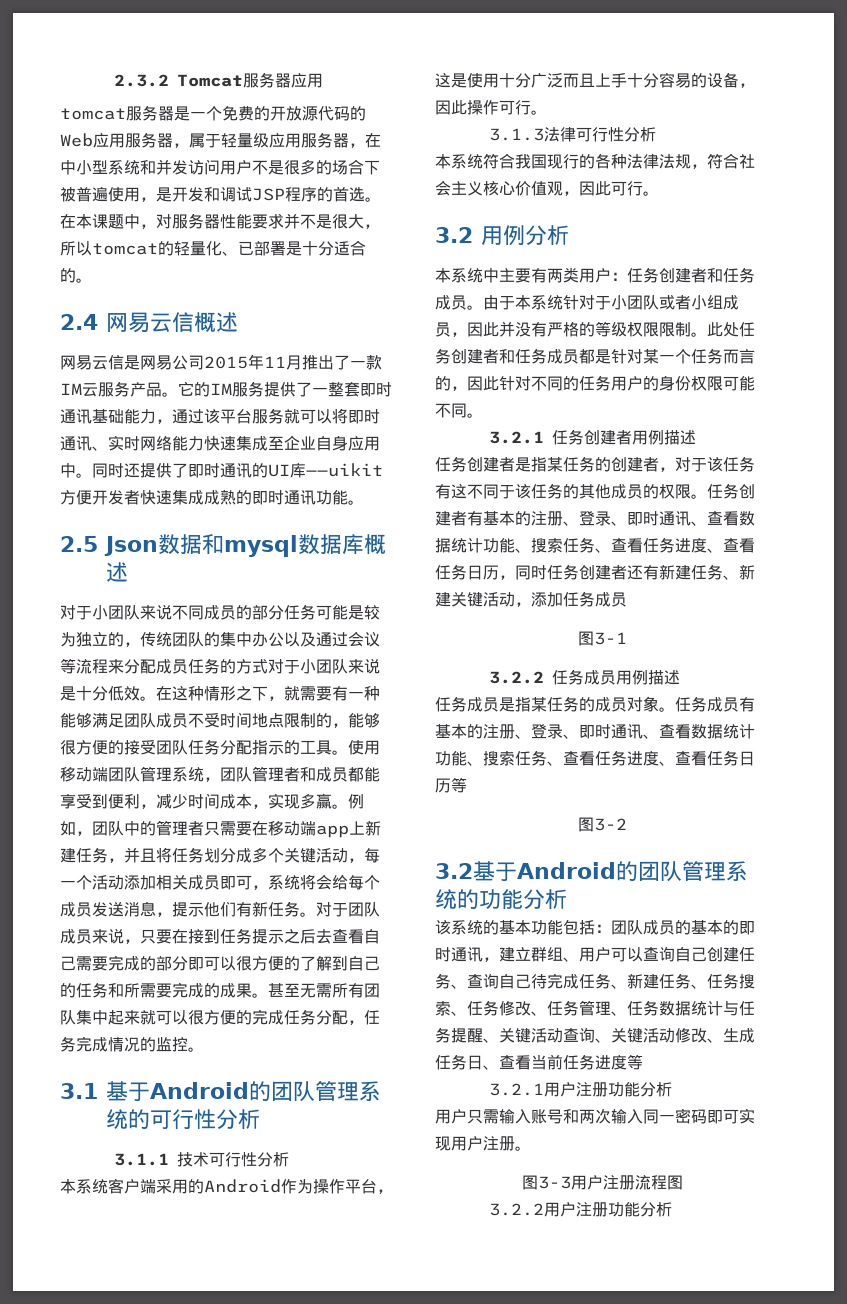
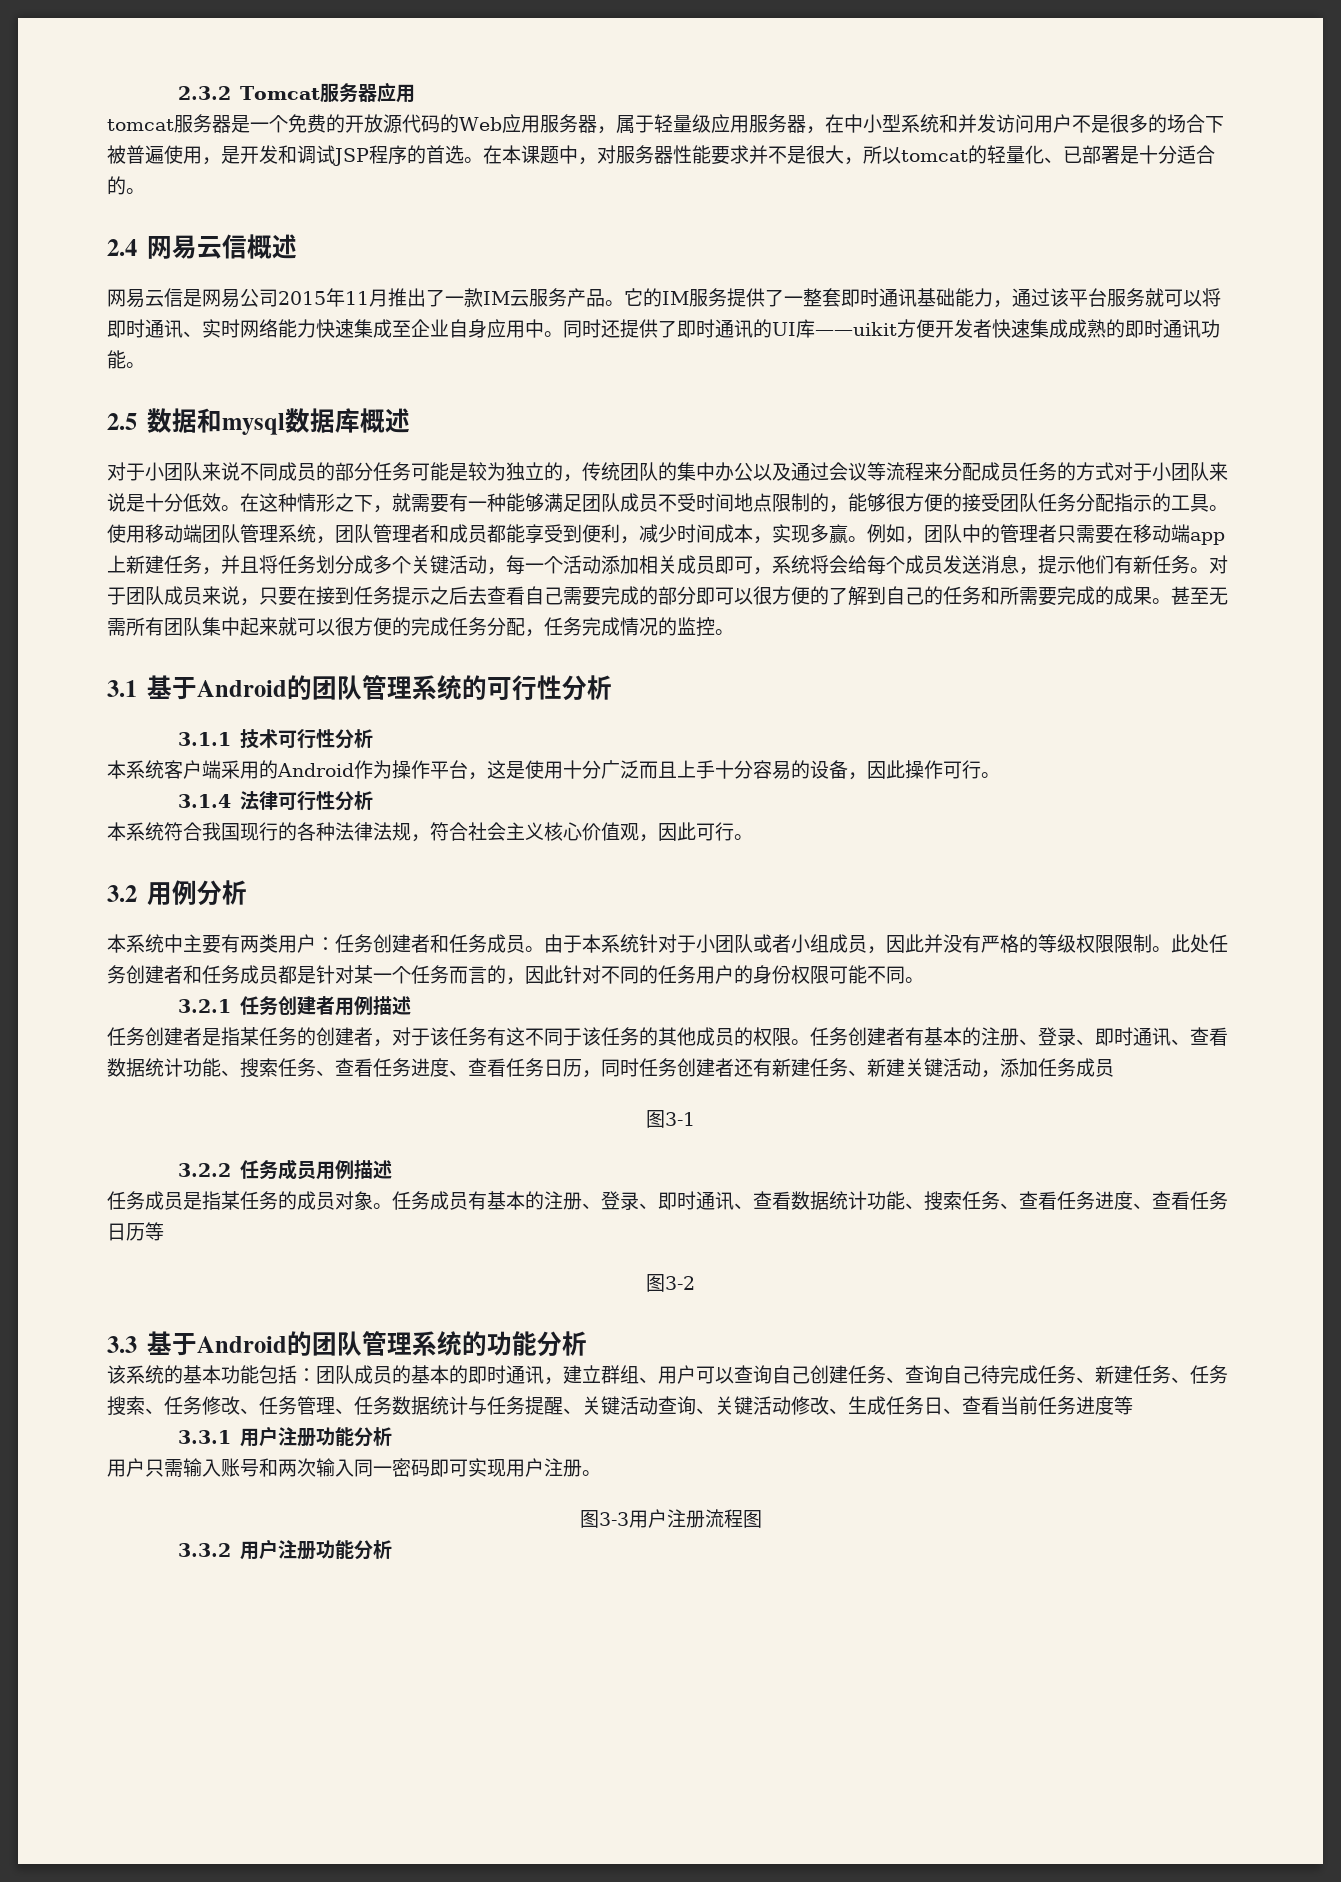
- 2.5 Json数据和mysql数据库概述
+ 2.5数据和mysql数据库概述
- 3.1.3法律可行性分析
+ 3.1.4法律可行性分析
- 3.2基于Android的团队管理系统的功能分析
+ 3.3基于Android的团队管理系统的功能分析
- 3.2.1用户注册功能分析
+ 3.3.1用户注册功能分析
- 3.2.2用户注册功能分析
+ 3.3.2用户注册功能分析

